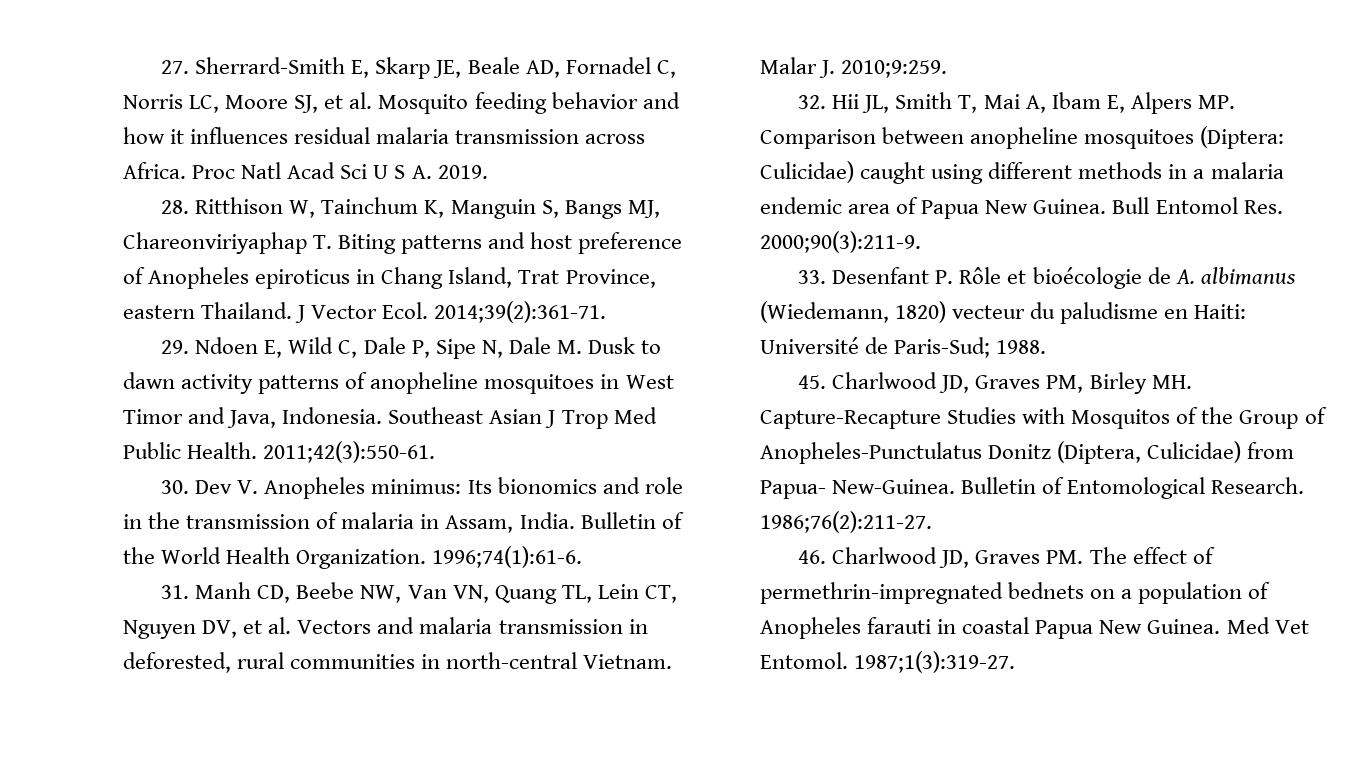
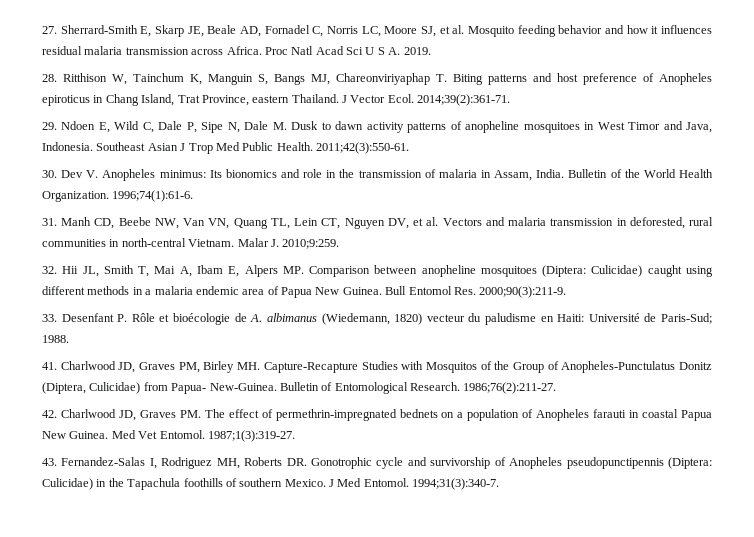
- 45. Charlwood JD, Graves PM, Birley MH. Capture-Recapture Studies with Mosquitos of the Group of Anopheles-Punctulatus Donitz (Diptera, Culicidae) from Papua- New-Guinea.
+ 41. Charlwood JD, Graves PM, Birley MH. Capture-Recapture Studies with Mosquitos of the Group of Anopheles-Punctulatus Donitz (Diptera, Culicidae) from Papua- New-Guinea.
- 46. Charlwood JD, Graves PM. The effect of permethrin-impregnated bednets on a population of Anopheles farauti in coastal Papua New Guinea.
+ 42. Charlwood JD, Graves PM. The effect of permethrin-impregnated bednets on a population of Anopheles farauti in coastal Papua New Guinea.
+ 43. Fernandez-Salas I, Rodriguez MH, Roberts DR. Gonotrophic cycle and survivorship of Anopheles pseudopunctipennis (Diptera: Culicidae) in the Tapachula foothills of southern Mexico. J Med Entomol. 1994;31(3):340-7.

